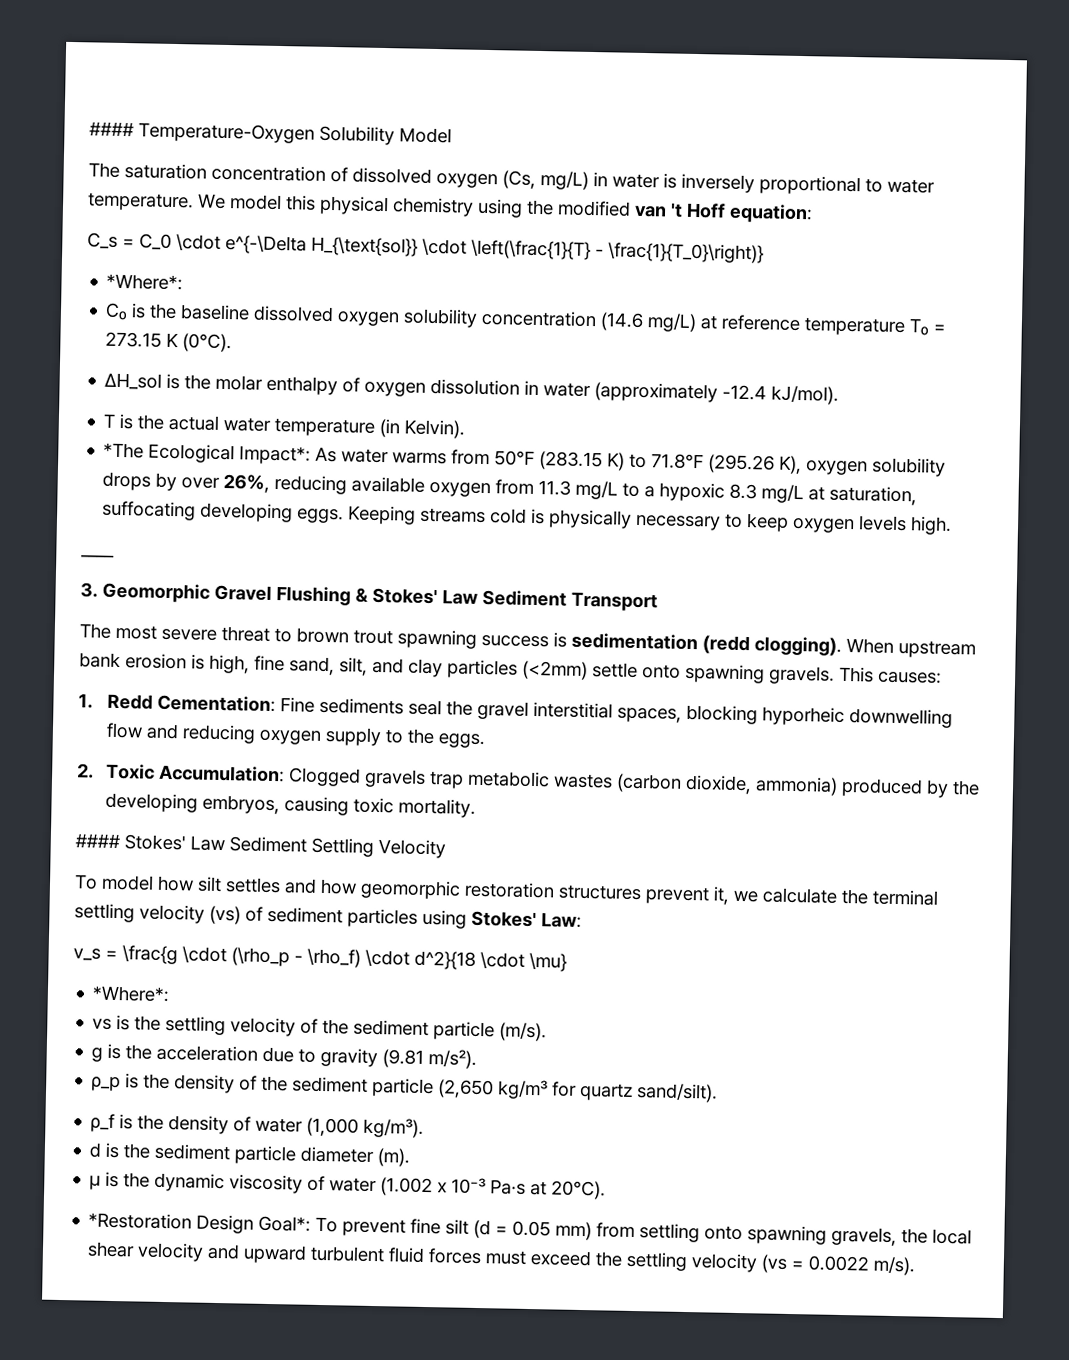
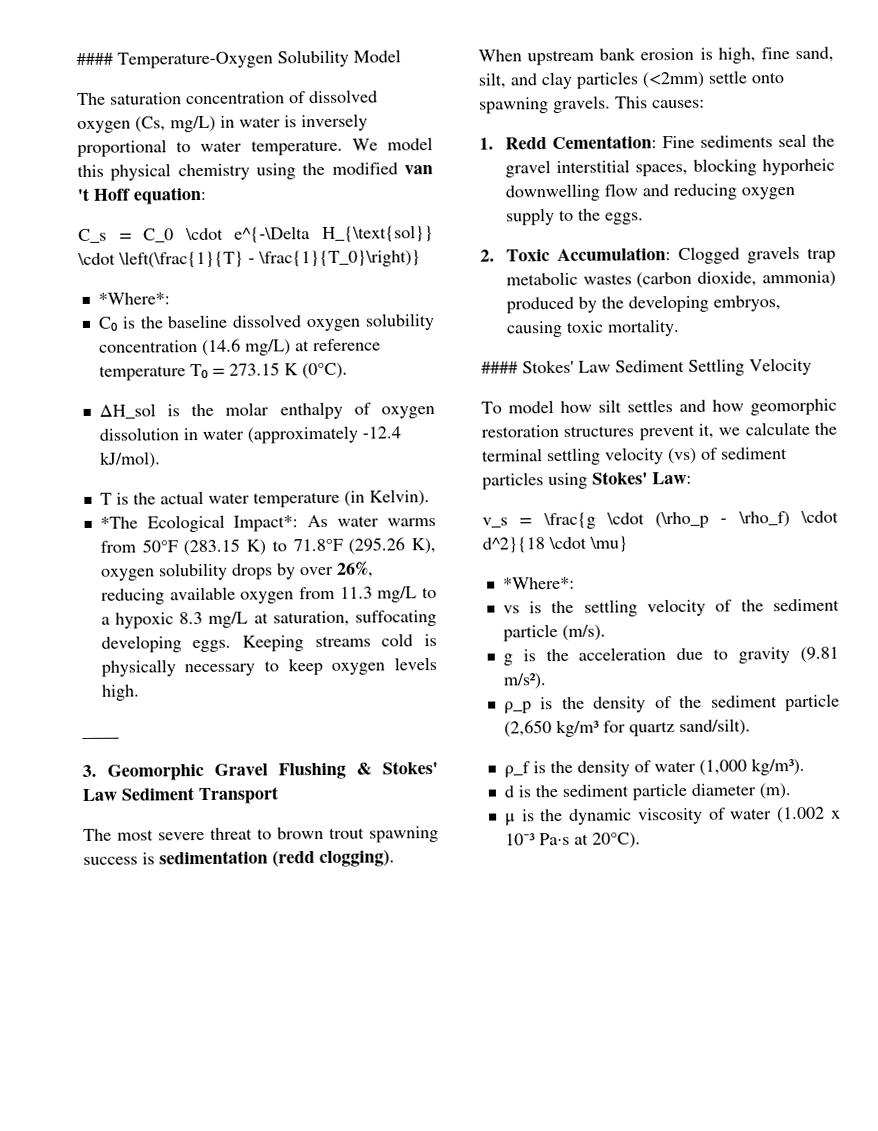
- *Restoration Design Goal*: To prevent fine silt (d = 0.05 mm) from settling onto spawning gravels, the local shear velocity and upward turbulent fluid forces must exceed the settling velocity (vs = 0.0022 m/s).

